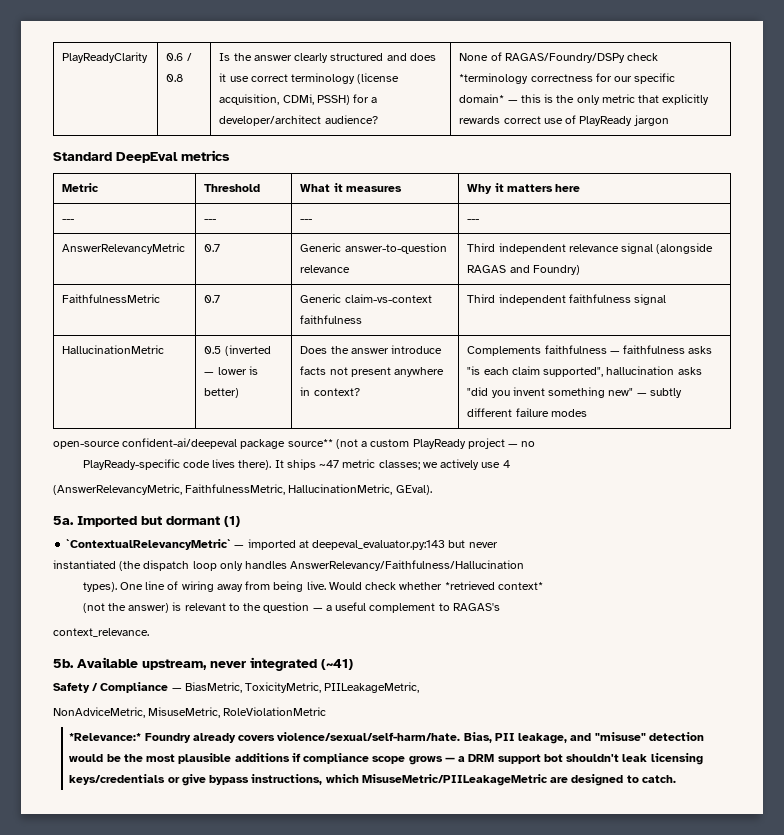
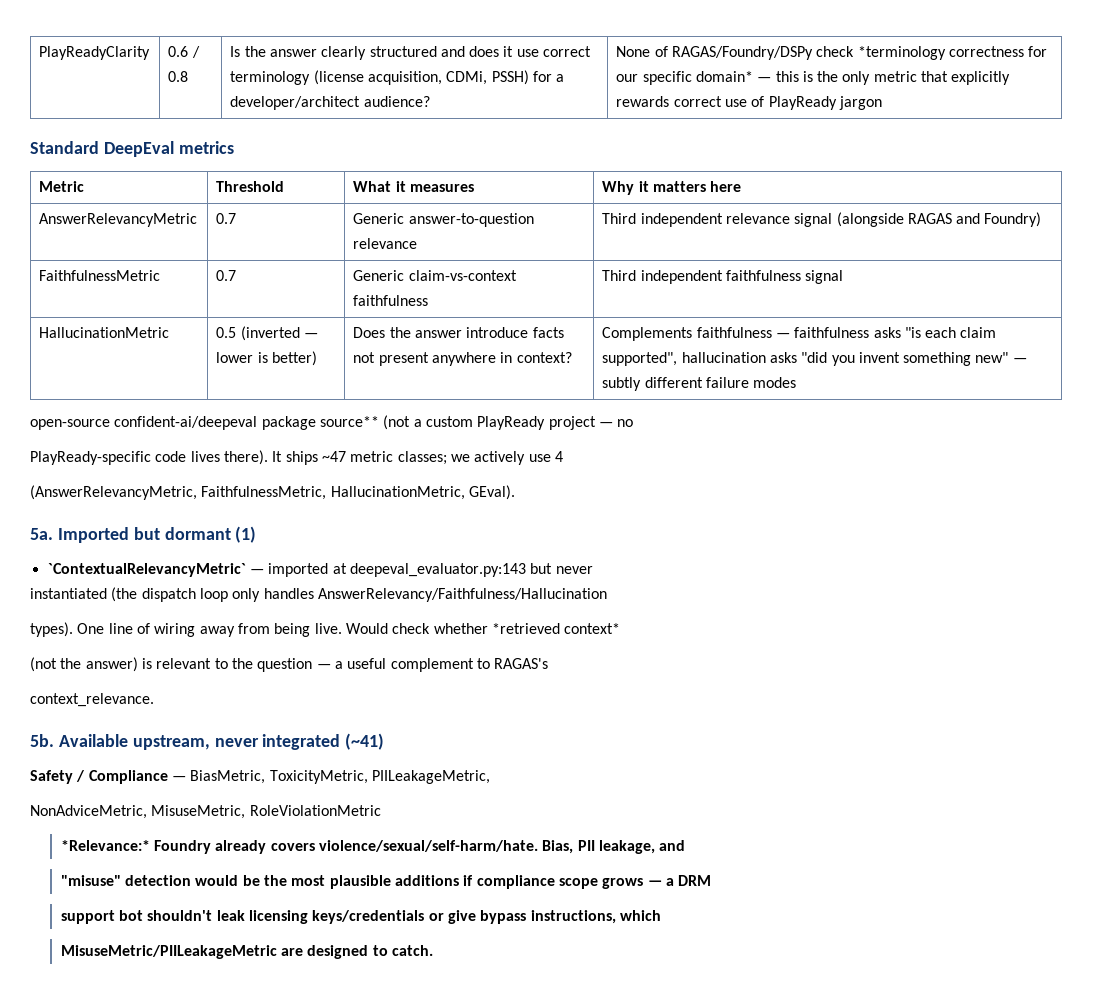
- --- | --- | --- | ---
- Bias, PII leakage, and "misuse" detection would be the most plausible additions if compliance scope grows — a DRM support bot shouldn't leak licensing keys/credentials or give bypass instructions, which MisuseMetric/PIILeakageMetric are designed to catch.
+ Bias, PII leakage, and
+ "misuse" detection would be the most plausible additions if compliance scope grows — a DRM
+ support bot shouldn't leak licensing keys/credentials or give bypass instructions, which
+ MisuseMetric/PIILeakageMetric are designed to catch.

